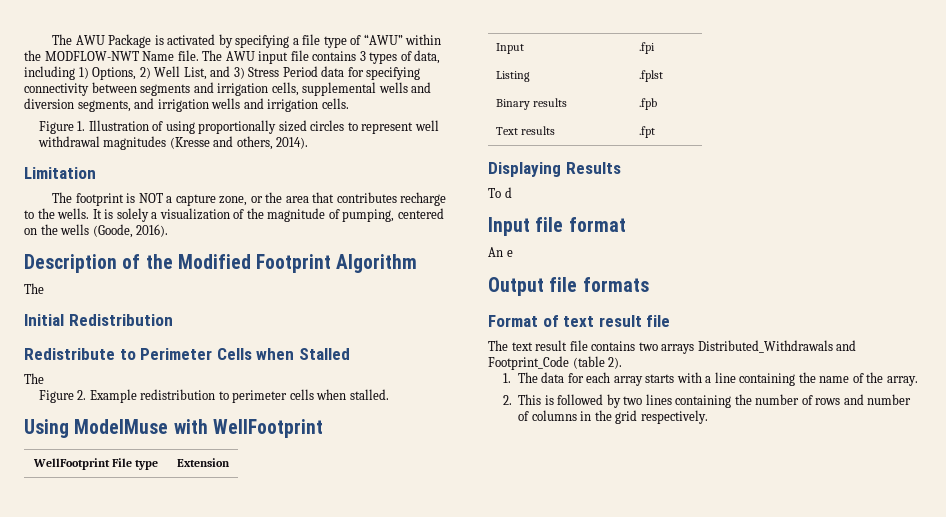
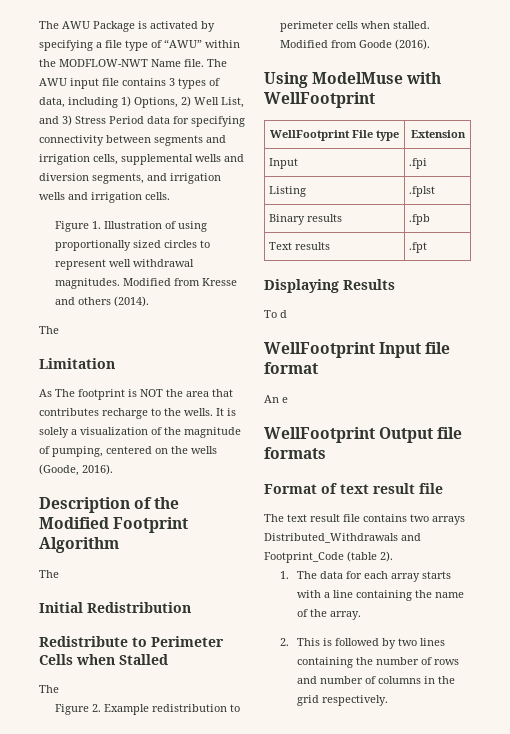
- Figure 1. Illustration of using proportionally sized circles to represent well withdrawal magnitudes (Kresse and others, 2014).
+ Figure 1. Illustration of using proportionally sized circles to represent well withdrawal magnitudes. Modified from Kresse and others (2014).
+ The
- The footprint is NOT a capture zone, or the area that contributes recharge to the wells.
+ As The footprint is NOT the area that contributes recharge to the wells.
+ Modified from Goode (2016).
- Input file format
+ WellFootprint Input file format
- Output file formats
+ WellFootprint Output file formats

